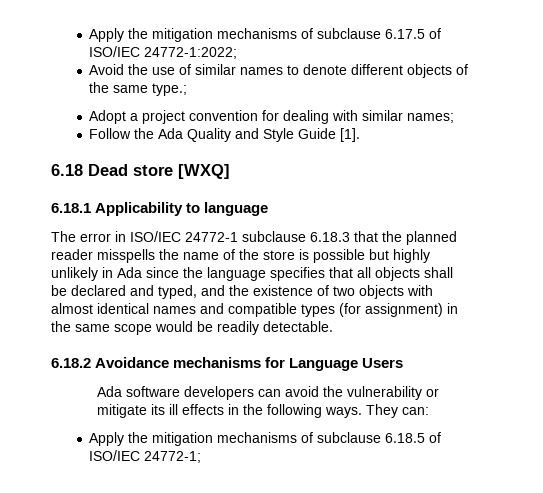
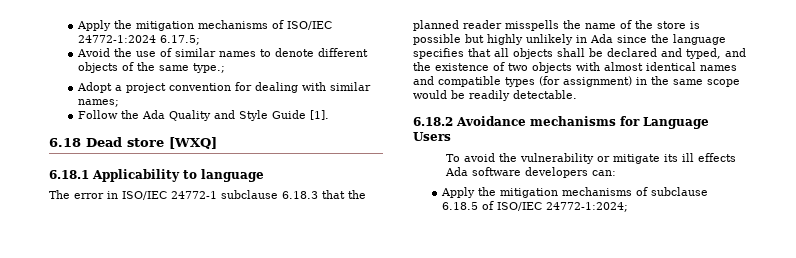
- Apply the mitigation mechanisms of subclause 6.17.5 of ISO/IEC 24772-1:2022;
+ Apply the mitigation mechanisms of ISO/IEC 24772-1:2024 6.17.5;
- Ada software developers can avoid the vulnerability or mitigate its ill effects in the following ways. They can:
+ To avoid the vulnerability or mitigate its ill effects Ada software developers can:
- Apply the mitigation mechanisms of subclause 6.18.5 of ISO/IEC 24772-1;
+ Apply the mitigation mechanisms of subclause 6.18.5 of ISO/IEC 24772-1:2024;

